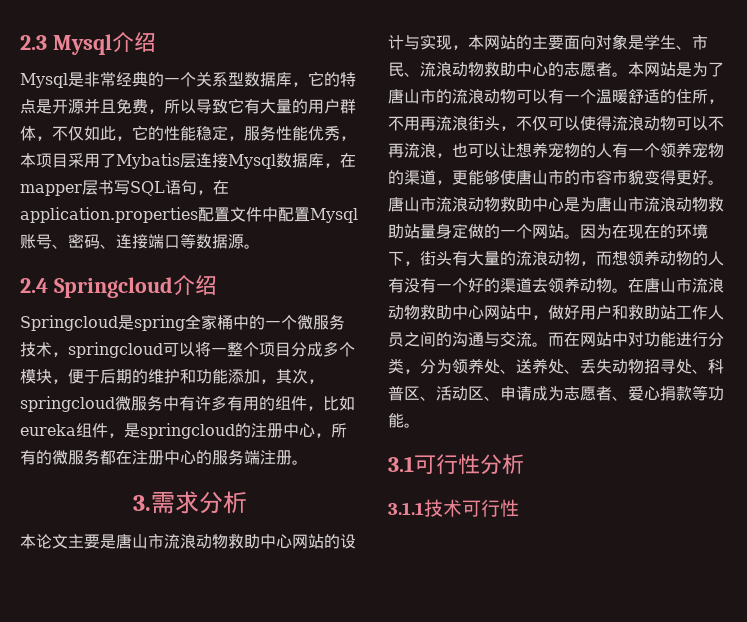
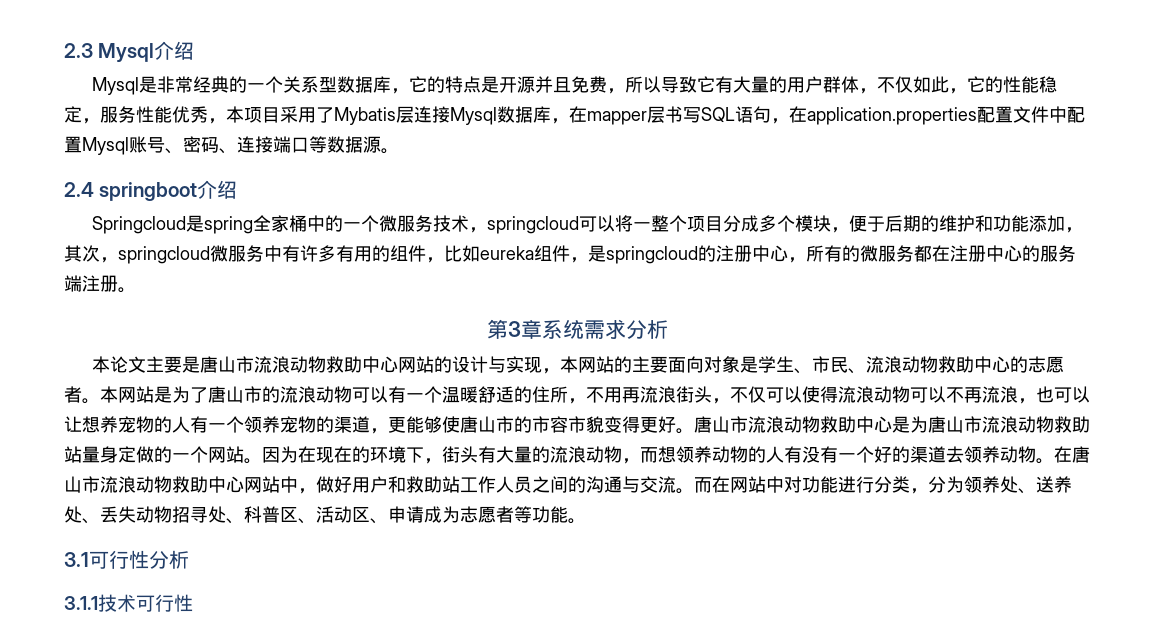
- 2.4 Springcloud介绍
+ 2.4 springboot介绍
- 3.需求分析
+ 第3章系统需求分析
- 而在网站中对功能进行分类，分为领养处、送养处、丢失动物招寻处、科普区、活动区、申请成为志愿者、爱心捐款等功能。
+ 而在网站中对功能进行分类，分为领养处、送养处、丢失动物招寻处、科普区、活动区、申请成为志愿者等功能。

